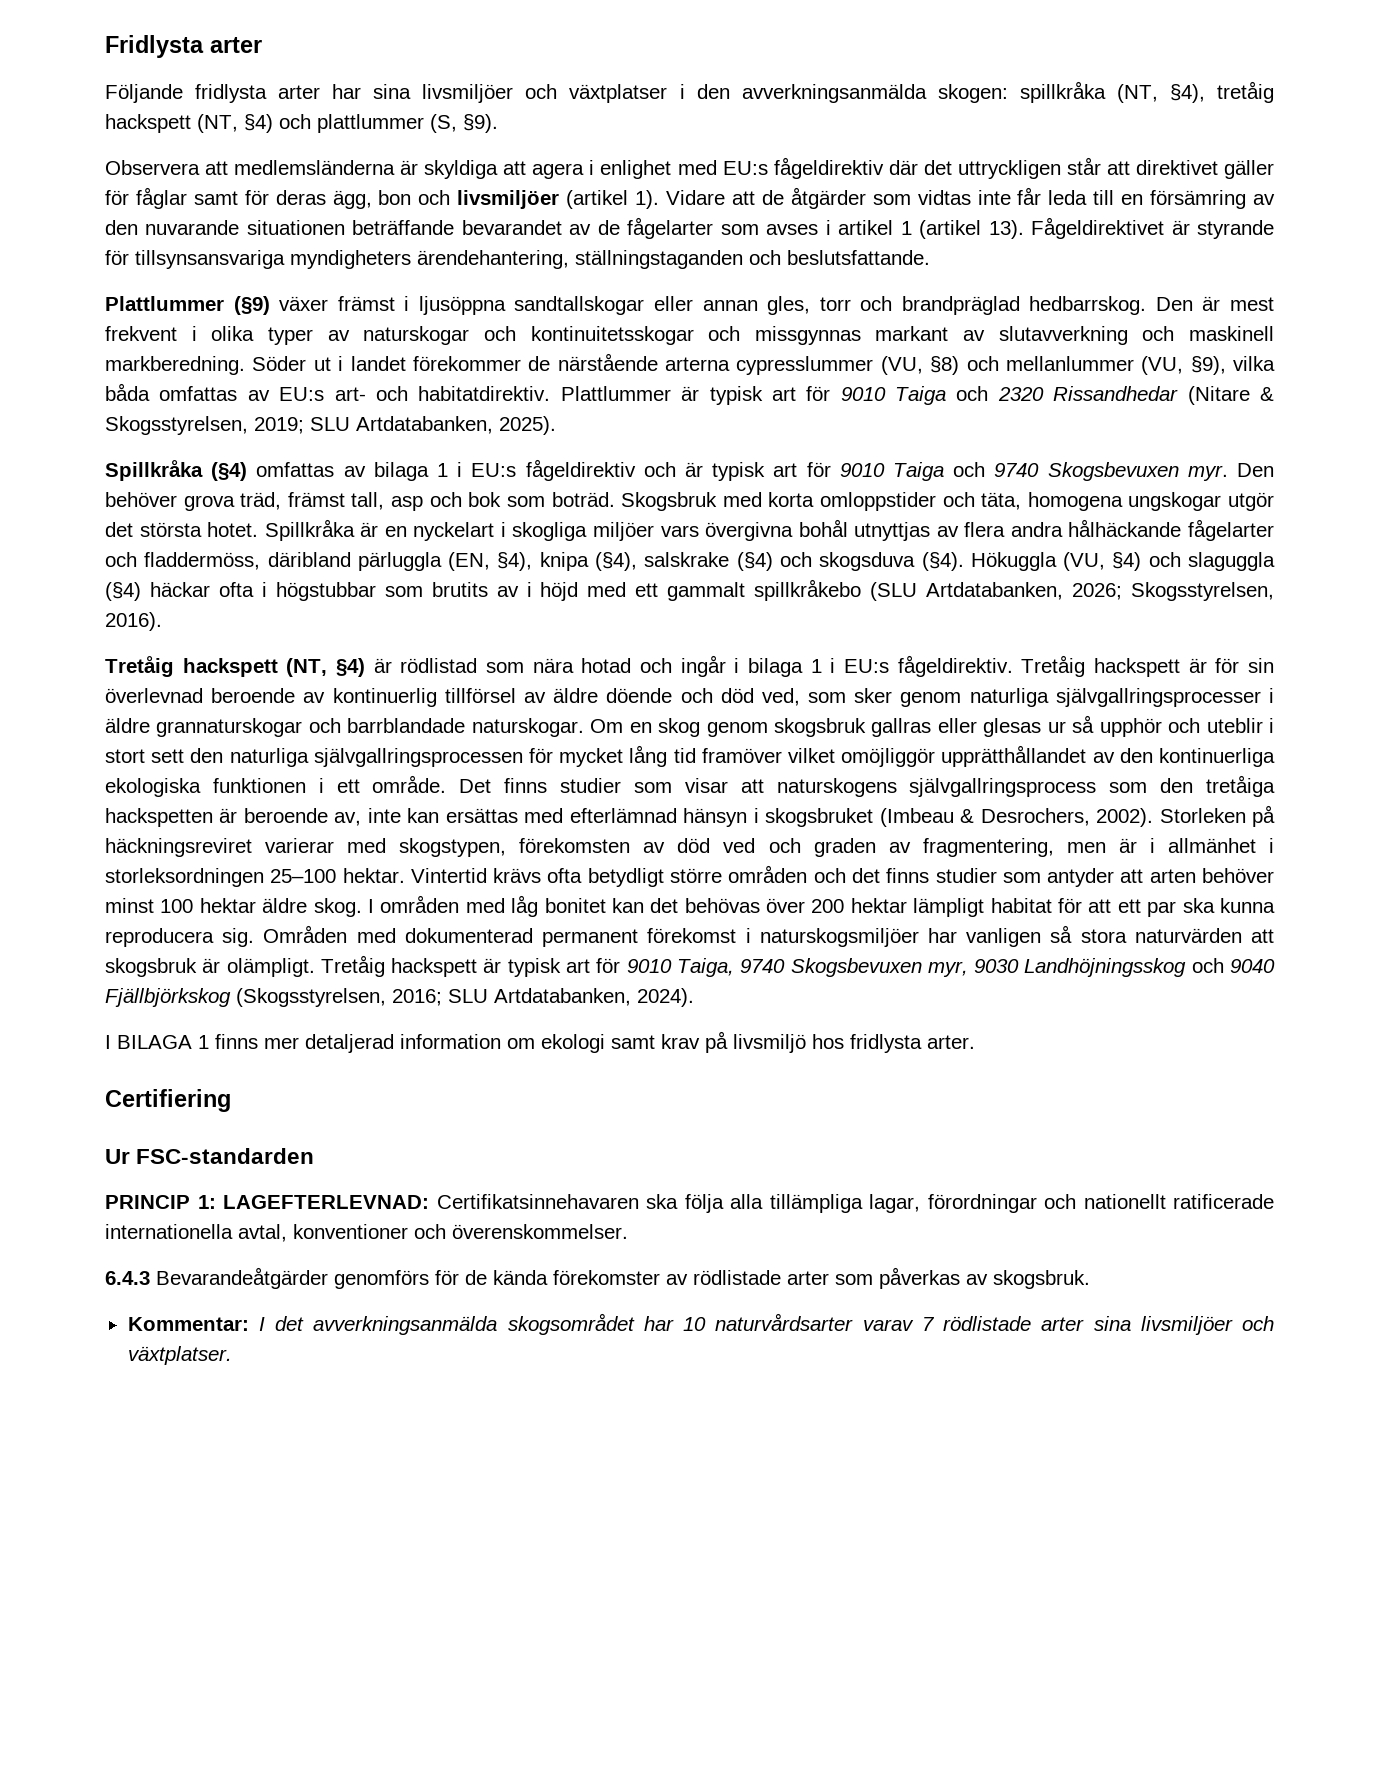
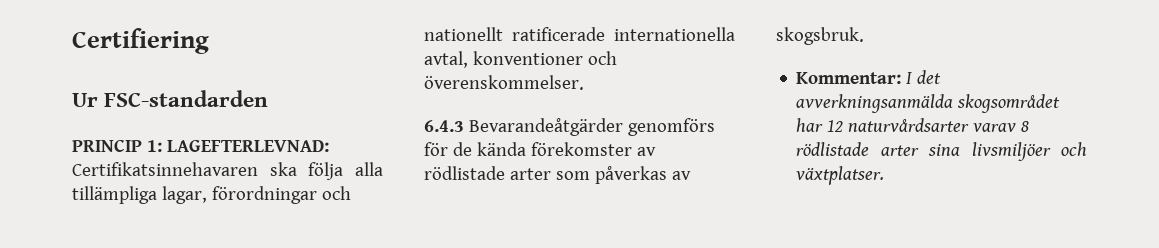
- Fridlysta arter
- Följande fridlysta arter har sina livsmiljöer och växtplatser i den avverkningsanmälda skogen: spillkråka (NT, §4), tretåig hackspett (NT, §4) och plattlummer (S, §9).
- Observera att medlemsländerna är skyldiga att agera i enlighet med EU:s fågeldirektiv där det uttryckligen står att direktivet gäller för fåglar samt för deras ägg, bon och livsmiljöer (artikel 1). Vidare att de åtgärder som vidtas inte får leda till en försämring av den nuvarande situationen beträffande bevarandet av de fågelarter som avses i artikel 1 (artikel 13). Fågeldirektivet är styrande för tillsynsansvariga myndigheters ärendehantering, ställningstaganden och beslutsfattande.
- Plattlummer (§9) växer främst i ljusöppna sandtallskogar eller annan gles, torr och brandpräglad hedbarrskog. Den är mest frekvent i olika typer av naturskogar och kontinuitetsskogar och missgynnas markant av slutavverkning och maskinell markberedning. Söder ut i landet förekommer de närstående arterna cypresslummer (VU, §8) och mellanlummer (VU, §9), vilka båda omfattas av EU:s art- och habitatdirektiv. Plattlummer är typisk art för 9010 Taiga och 2320 Rissandhedar (Nitare & Skogsstyrelsen, 2019; SLU Artdatabanken, 2025).
- Spillkråka (§4) omfattas av bilaga 1 i EU:s fågeldirektiv och är typisk art för 9010 Taiga och 9740 Skogsbevuxen myr. Den behöver grova träd, främst tall, asp och bok som boträd. Skogsbruk med korta omloppstider och täta, homogena ungskogar utgör det största hotet. Spillkråka är en nyckelart i skogliga miljöer vars övergivna bohål utnyttjas av flera andra hålhäckande fågelarter och fladdermöss, däribland pärluggla (EN, §4), knipa (§4), salskrake (§4) och skogsduva (§4). Hökuggla (VU, §4) och slaguggla (§4) häckar ofta i högstubbar som brutits av i höjd med ett gammalt spillkråkebo (SLU Artdatabanken, 2026; Skogsstyrelsen, 2016).
- Tretåig hackspett (NT, §4) är rödlistad som nära hotad och ingår i bilaga 1 i EU:s fågeldirektiv. Tretåig hackspett är för sin överlevnad beroende av kontinuerlig tillförsel av äldre döende och död ved, som sker genom naturliga självgallringsprocesser i äldre grannaturskogar och barrblandade naturskogar. Om en skog genom skogsbruk gallras eller glesas ur så upphör och uteblir i stort sett den naturliga självgallringsprocessen för mycket lång tid framöver vilket omöjliggör upprätthållandet av den kontinuerliga ekologiska funktionen i ett område. Det finns studier som visar att naturskogens självgallringsprocess som den tretåiga hackspetten är beroende av, inte kan ersättas med efterlämnad hänsyn i skogsbruket (Imbeau & Desrochers, 2002). Storleken på häckningsreviret varierar med skogstypen, förekomsten av död ved och graden av fragmentering, men är i allmänhet i storleksordningen 25–100 hektar. Vintertid krävs ofta betydligt större områden och det finns studier som antyder att arten behöver minst 100 hektar äldre skog. I områden med låg bonitet kan det behövas över 200 hektar lämpligt habitat för att ett par ska kunna reproducera sig. Områden med dokumenterad permanent förekomst i naturskogsmiljöer har vanligen så stora naturvärden att skogsbruk är olämpligt. Tretåig hackspett är typisk art för 9010 Taiga, 9740 Skogsbevuxen myr, 9030 Landhöjningsskog och 9040 Fjällbjörkskog (Skogsstyrelsen, 2016; SLU Artdatabanken, 2024).
- I BILAGA 1 finns mer detaljerad information om ekologi samt krav på livsmiljö hos fridlysta arter.
- Kommentar: I det avverkningsanmälda skogsområdet har 10 naturvårdsarter varav 7 rödlistade arter sina livsmiljöer och växtplatser.
+ Kommentar: I det avverkningsanmälda skogsområdet har 12 naturvårdsarter varav 8 rödlistade arter sina livsmiljöer och växtplatser.

